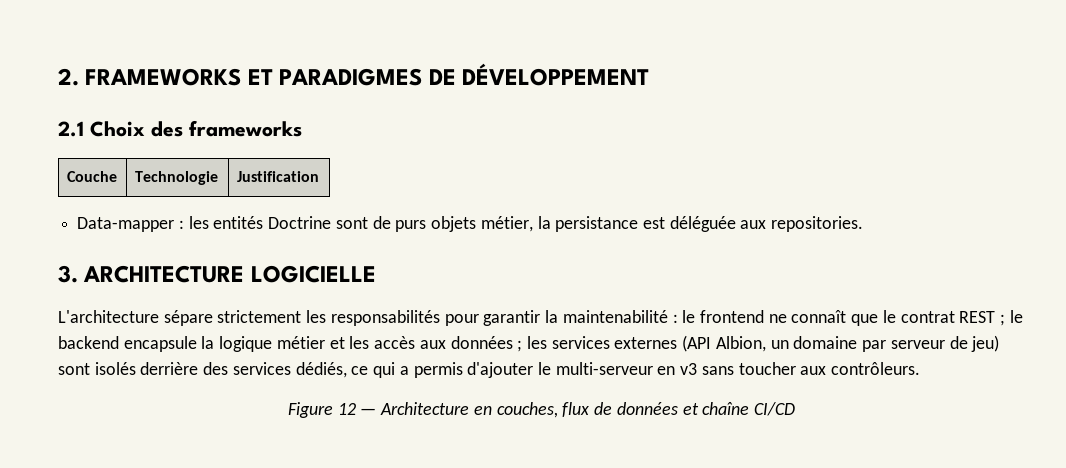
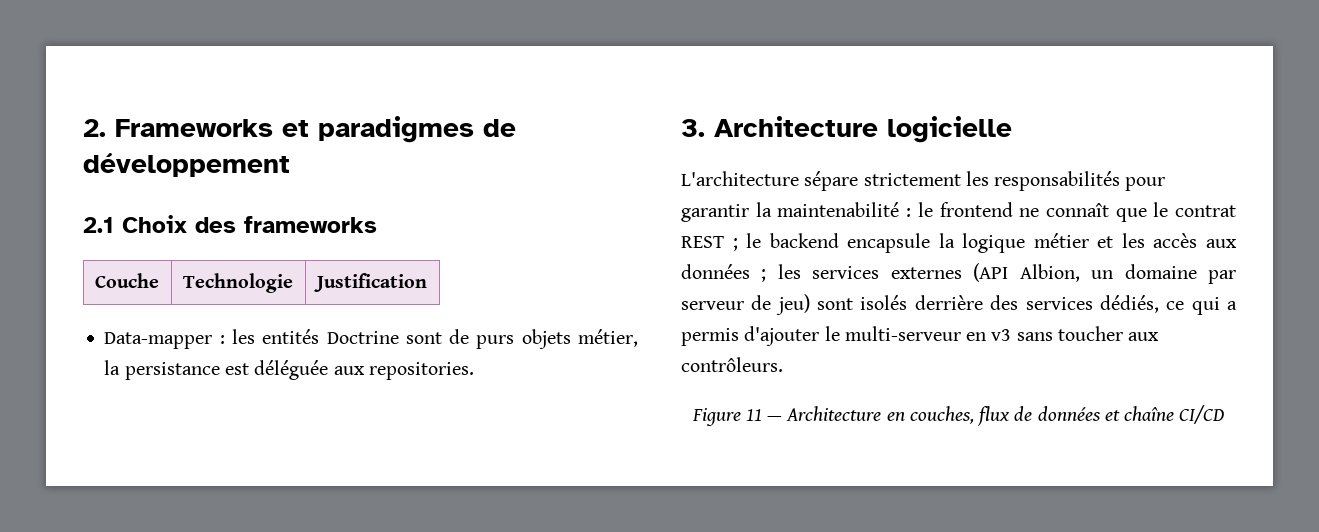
- 2. FRAMEWORKS ET PARADIGMES DE DÉVELOPPEMENT
+ 2. Frameworks et paradigmes de développement
- 3. ARCHITECTURE LOGICIELLE
+ 3. Architecture logicielle
- Figure 12 — Architecture en couches, flux de données et chaîne CI/CD
+ Figure 11 — Architecture en couches, flux de données et chaîne CI/CD

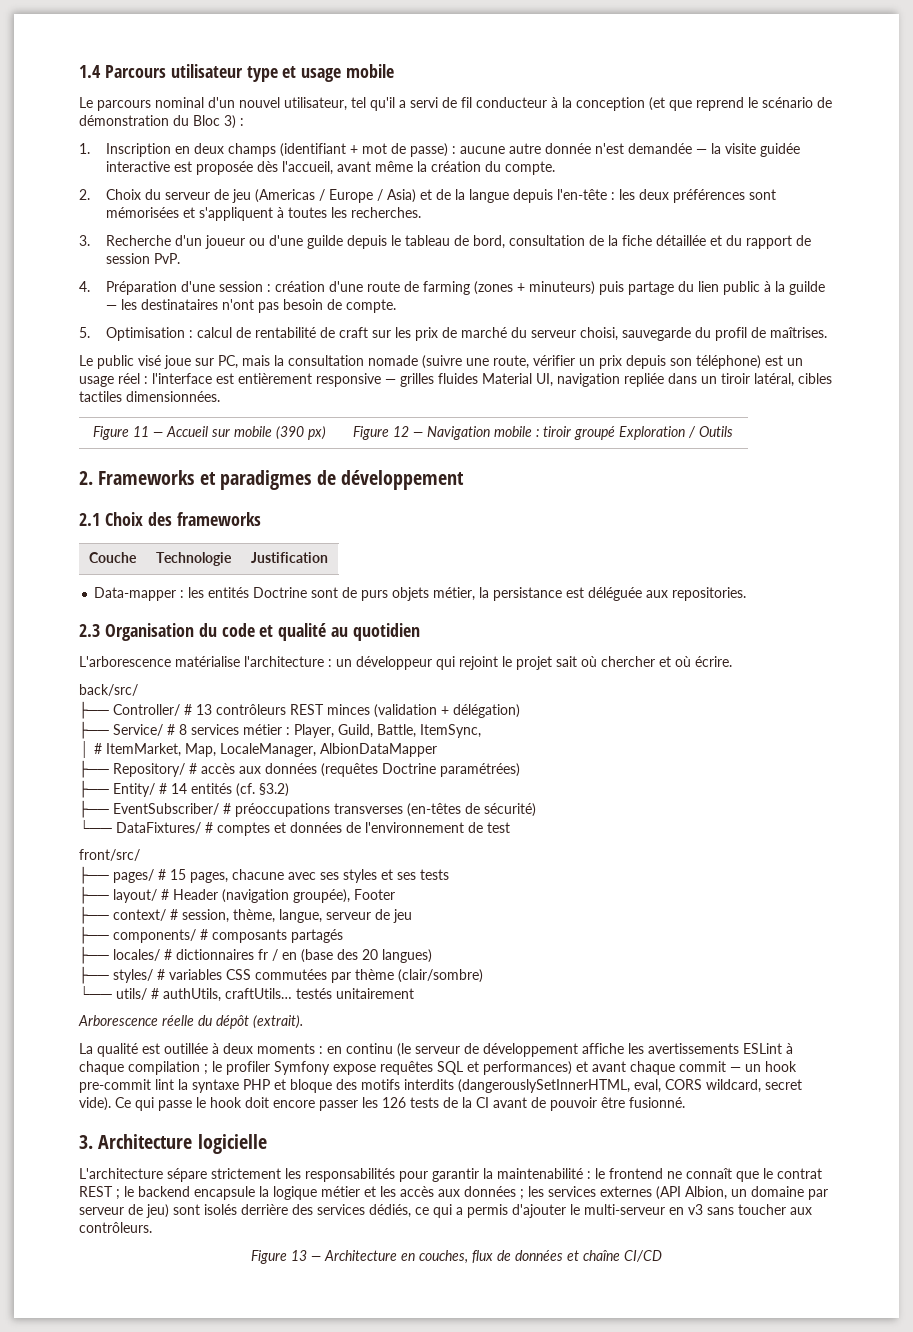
+ 1.4 Parcours utilisateur type et usage mobile
+ Le parcours nominal d'un nouvel utilisateur, tel qu'il a servi de fil conducteur à la conception (et que reprend le scénario de démonstration du Bloc 3) :
+ 1. Inscription en deux champs (identifiant + mot de passe) : aucune autre donnée n'est demandée — la visite guidée interactive est proposée dès l'accueil, avant même la création du compte.
+ 2. Choix du serveur de jeu (Americas / Europe / Asia) et de la langue depuis l'en-tête : les deux préférences sont mémorisées et s'appliquent à toutes les recherches.
+ 3. Recherche d'un joueur ou d'une guilde depuis le tableau de bord, consultation de la fiche détaillée et du rapport de session PvP.
+ 4. Préparation d'une session : création d'une route de farming (zones + minuteurs) puis partage du lien public à la guilde — les destinataires n'ont pas besoin de compte.
+ 5. Optimisation : calcul de rentabilité de craft sur les prix de marché du serveur choisi, sauvegarde du profil de maîtrises.
+ Le public visé joue sur PC, mais la consultation nomade (suivre une route, vérifier un prix depuis son téléphone) est un usage réel : l'interface est entièrement responsive — grilles fluides Material UI, navigation repliée dans un tiroir latéral, cibles tactiles dimensionnées.
+ Figure 11 — Accueil sur mobile (390 px) | Figure 12 — Navigation mobile : tiroir groupé Exploration / Outils
+ 2.3 Organisation du code et qualité au quotidien
+ L'arborescence matérialise l'architecture : un développeur qui rejoint le projet sait où chercher et où écrire.
+ back/src/
+ ├── Controller/ # 13 contrôleurs REST minces (validation + délégation)
+ ├── Service/ # 8 services métier : Player, Guild, Battle, ItemSync,
+ │ # ItemMarket, Map, LocaleManager, AlbionDataMapper
+ ├── Repository/ # accès aux données (requêtes Doctrine paramétrées)
+ ├── Entity/ # 14 entités (cf. §3.2)
+ ├── EventSubscriber/ # préoccupations transverses (en-têtes de sécurité)
+ └── DataFixtures/ # comptes et données de l'environnement de test
+ front/src/
+ ├── pages/ # 15 pages, chacune avec ses styles et ses tests
+ ├── layout/ # Header (navigation groupée), Footer
+ ├── context/ # session, thème, langue, serveur de jeu
+ ├── components/ # composants partagés
+ ├── locales/ # dictionnaires fr / en (base des 20 langues)
+ ├── styles/ # variables CSS commutées par thème (clair/sombre)
+ └── utils/ # authUtils, craftUtils… testés unitairement
+ Arborescence réelle du dépôt (extrait).
+ La qualité est outillée à deux moments : en continu (le serveur de développement affiche les avertissements ESLint à chaque compilation ; le profiler Symfony expose requêtes SQL et performances) et avant chaque commit — un hook pre-commit lint la syntaxe PHP et bloque des motifs interdits (dangerouslySetInnerHTML, eval, CORS wildcard, secret vide). Ce qui passe le hook doit encore passer les 126 tests de la CI avant de pouvoir être fusionné.
- Figure 11 — Architecture en couches, flux de données et chaîne CI/CD
+ Figure 13 — Architecture en couches, flux de données et chaîne CI/CD

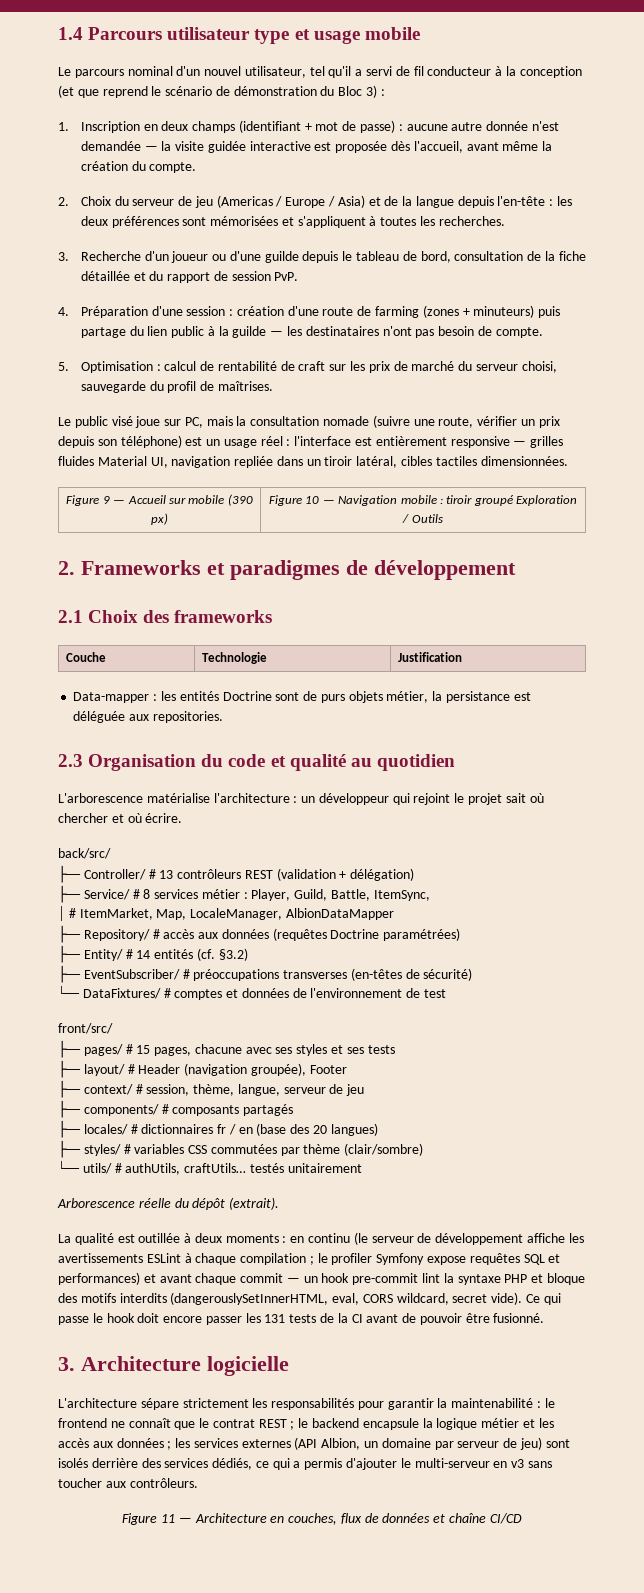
- Figure 11 — Accueil sur mobile (390 px) | Figure 12 — Navigation mobile : tiroir groupé Exploration / Outils
+ Figure 9 — Accueil sur mobile (390 px) | Figure 10 — Navigation mobile : tiroir groupé Exploration / Outils
- ├── Controller/ # 13 contrôleurs REST minces (validation + délégation)
+ ├── Controller/ # 13 contrôleurs REST (validation + délégation)
- Ce qui passe le hook doit encore passer les 126 tests de la CI avant de pouvoir être fusionné.
+ Ce qui passe le hook doit encore passer les 131 tests de la CI avant de pouvoir être fusionné.
- Figure 13 — Architecture en couches, flux de données et chaîne CI/CD
+ Figure 11 — Architecture en couches, flux de données et chaîne CI/CD

